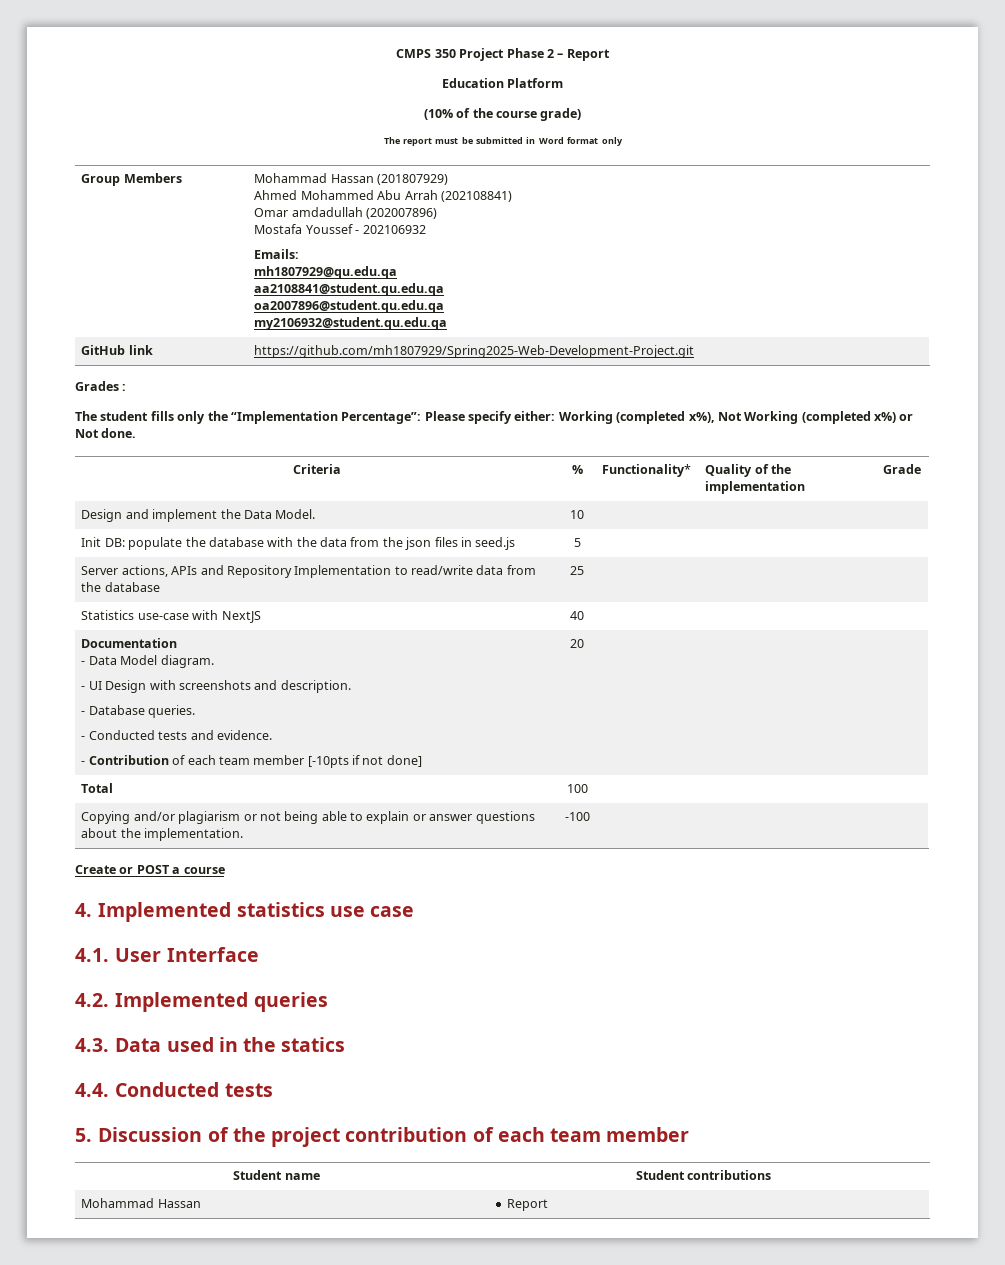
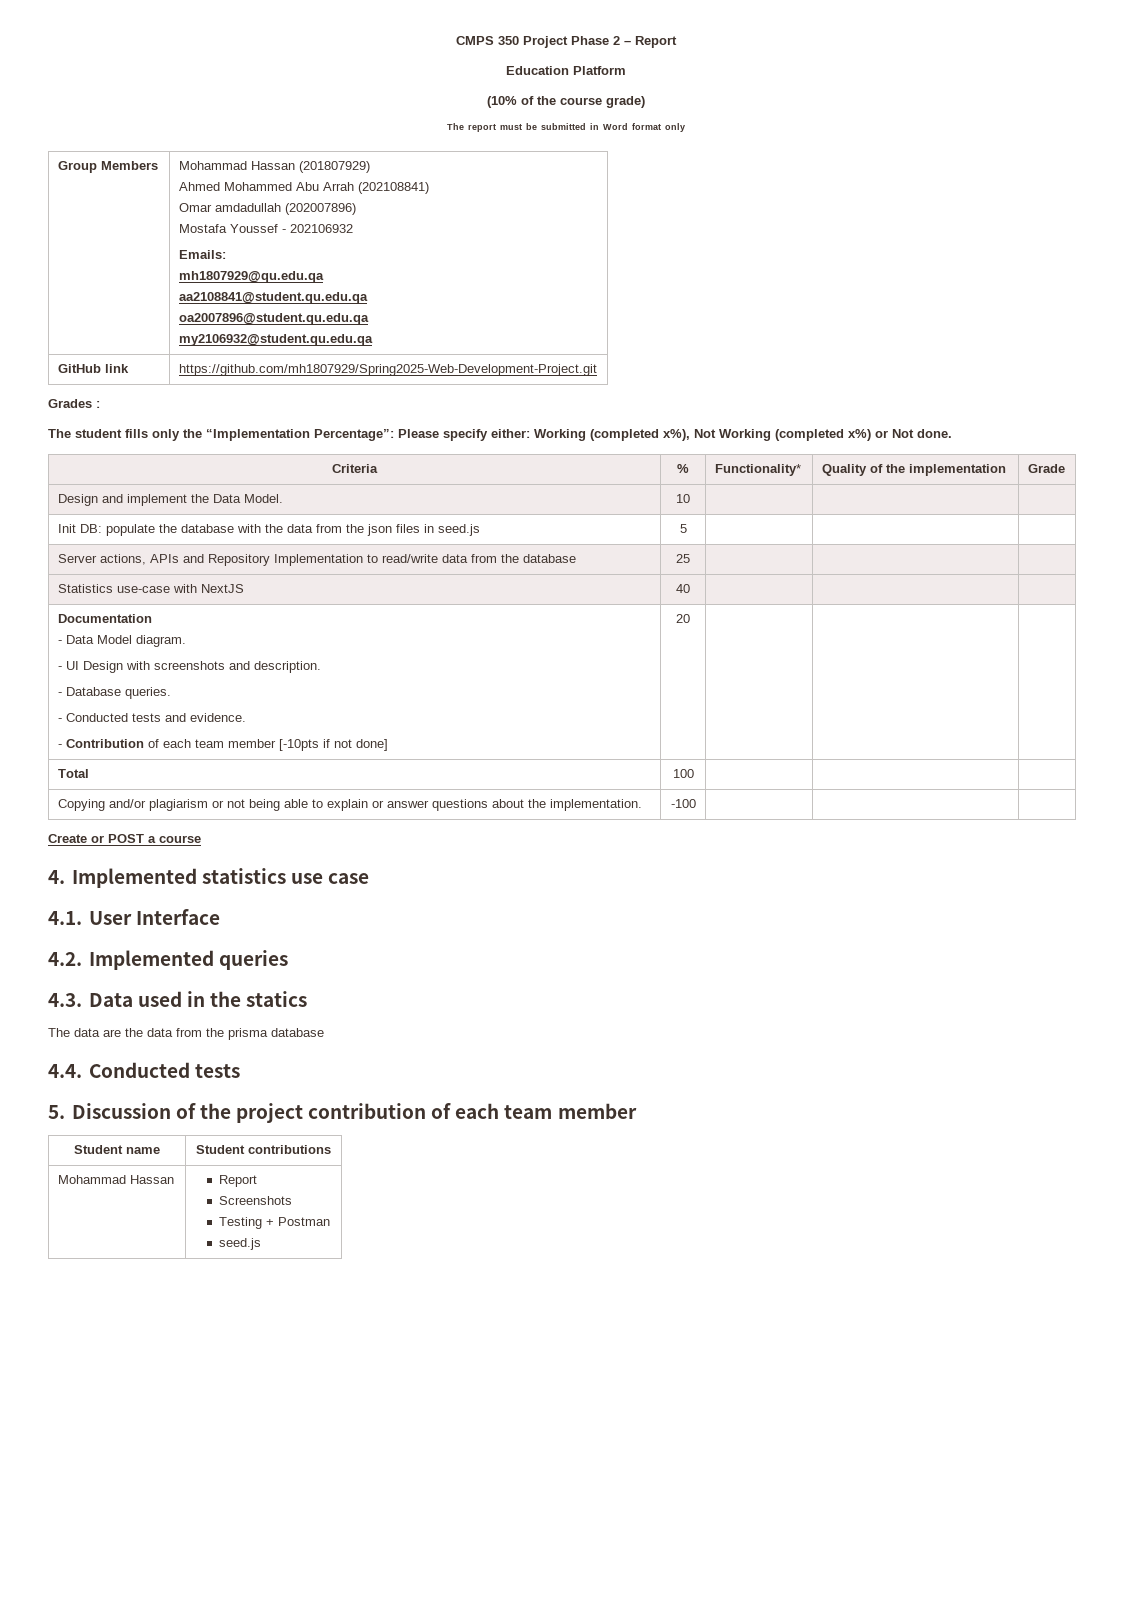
+ The data are the data from the prisma database
  Mohammad Hassan | Report
+ Screenshots
+ Testing + Postman
+ seed.js

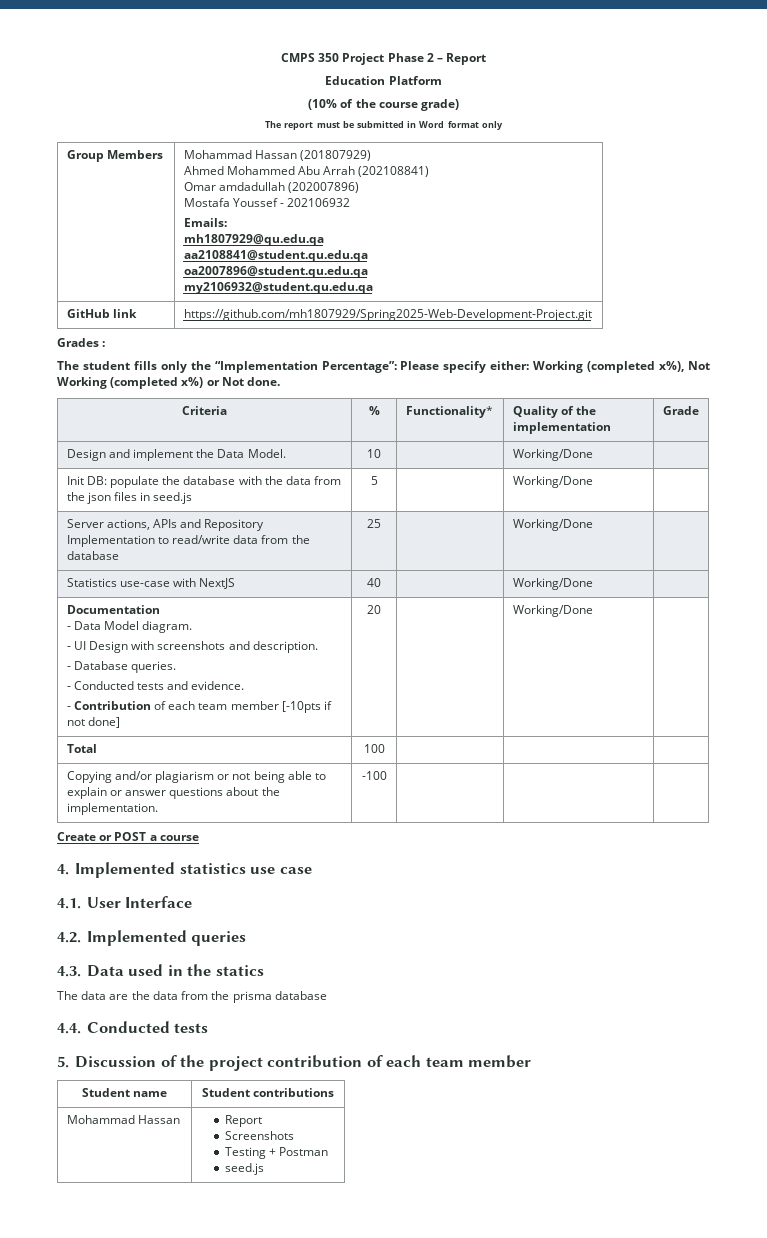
- Design and implement the Data Model. | 10 | | |
+ Design and implement the Data Model. | 10 | | Working/Done |
- Init DB: populate the database with the data from the json files in seed.js | 5 | | |
+ Init DB: populate the database with the data from the json files in seed.js | 5 | | Working/Done |
- Server actions, APIs and Repository Implementation to read/write data from the database | 25 | | |
+ Server actions, APIs and Repository Implementation to read/write data from the database | 25 | | Working/Done |
- Statistics use-case with NextJS | 40 | | |
+ Statistics use-case with NextJS | 40 | | Working/Done |
  Documentation
  - Data Model diagram.
  - UI Design with screenshots and description.
  - Database queries.
  - Conducted tests and evidence.
- - Contribution of each team member [-10pts if not done] | 20 | | |
+ - Contribution of each team member [-10pts if not done] | 20 | | Working/Done |

